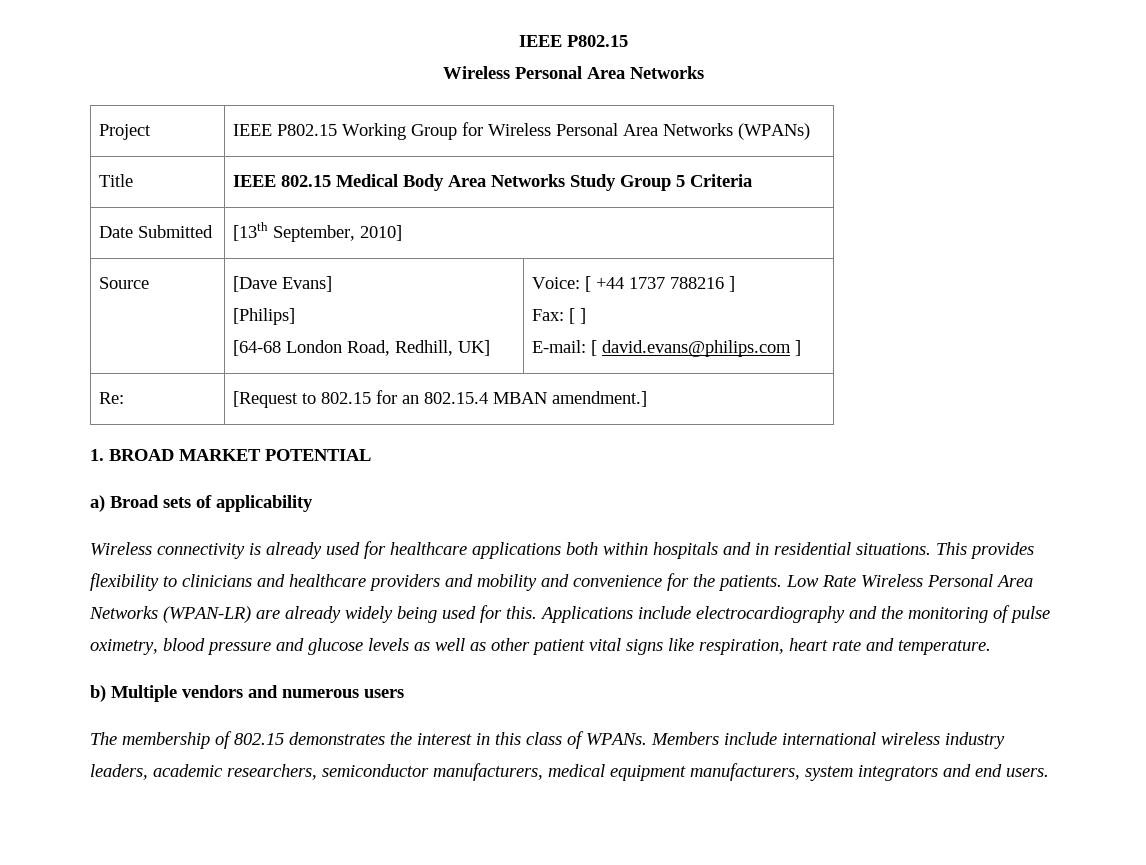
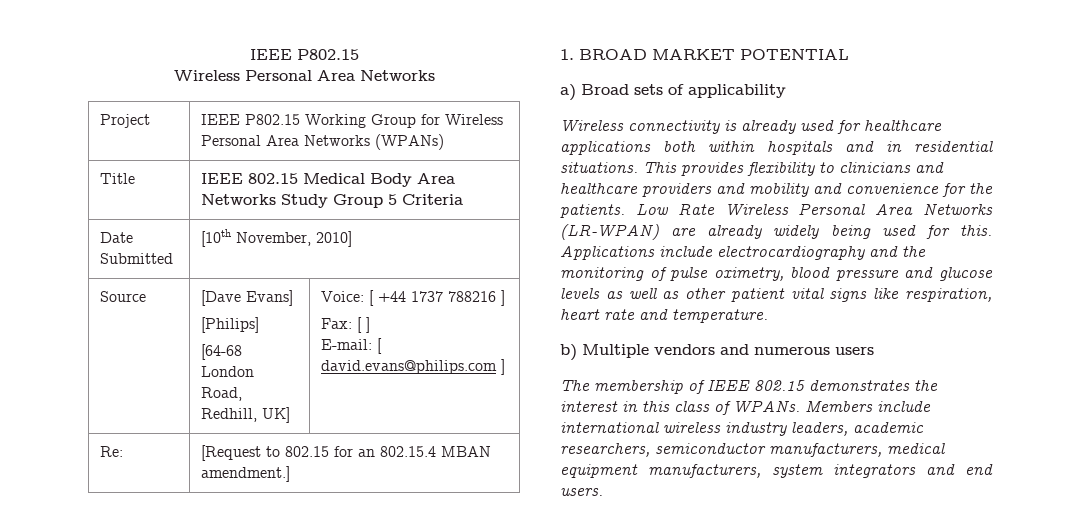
- Date Submitted | [13th September, 2010]
+ Date Submitted | [10th November, 2010]
- Low Rate Wireless Personal Area Networks (WPAN-LR) are already widely being used for this.
+ Low Rate Wireless Personal Area Networks (LR-WPAN) are already widely being used for this.
- The membership of 802.15 demonstrates the interest in this class of WPANs.
+ The membership of IEEE 802.15 demonstrates the interest in this class of WPANs.

